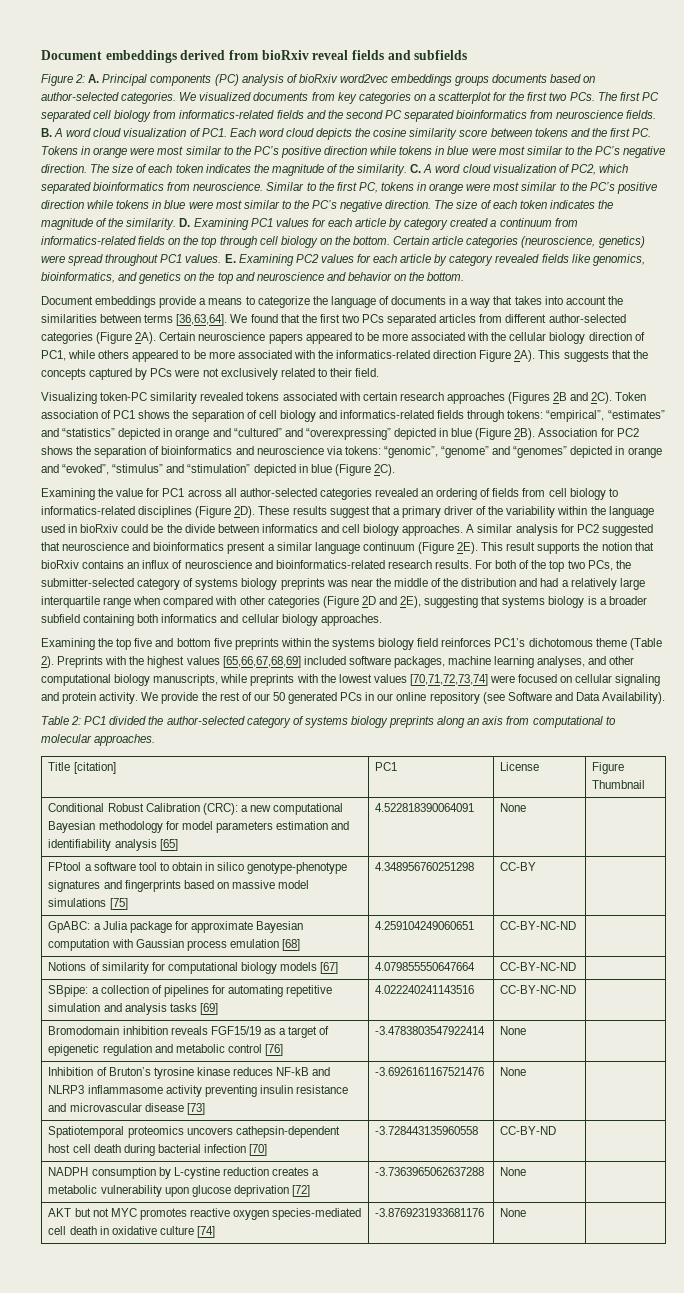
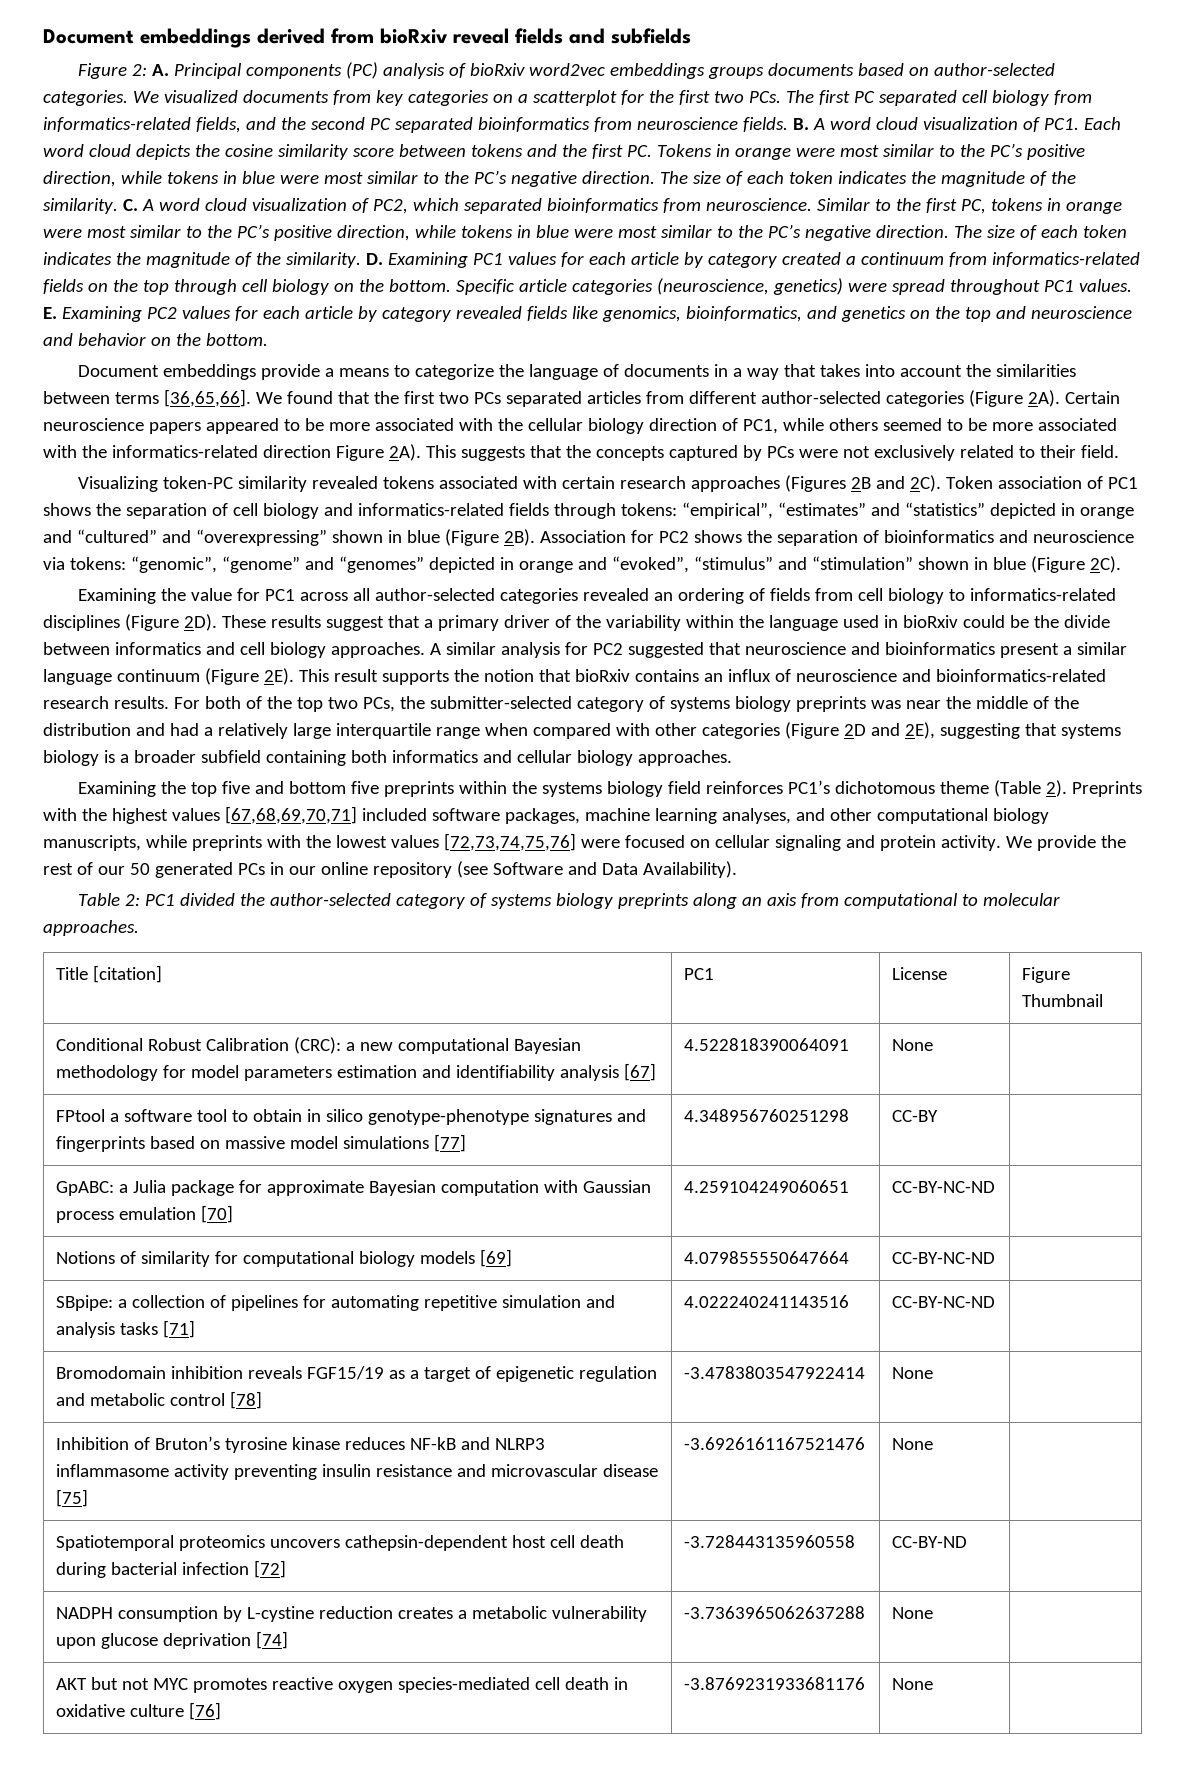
- We visualized documents from key categories on a scatterplot for the first two PCs. The first PC separated cell biology from informatics-related fields and the second PC separated bioinformatics from neuroscience fields.
+ We visualized documents from key categories on a scatterplot for the first two PCs. The first PC separated cell biology from informatics-related fields, and the second PC separated bioinformatics from neuroscience fields.
- B. A word cloud visualization of PC1. Each word cloud depicts the cosine similarity score between tokens and the first PC. Tokens in orange were most similar to the PC’s positive direction while tokens in blue were most similar to the PC’s negative direction.
+ B. A word cloud visualization of PC1. Each word cloud depicts the cosine similarity score between tokens and the first PC. Tokens in orange were most similar to the PC’s positive direction, while tokens in blue were most similar to the PC’s negative direction.
- Similar to the first PC, tokens in orange were most similar to the PC’s positive direction while tokens in blue were most similar to the PC’s negative direction.
+ Similar to the first PC, tokens in orange were most similar to the PC’s positive direction, while tokens in blue were most similar to the PC’s negative direction.
- Certain article categories (neuroscience, genetics) were spread throughout PC1 values.
+ Specific article categories (neuroscience, genetics) were spread throughout PC1 values.
- Document embeddings provide a means to categorize the language of documents in a way that takes into account the similarities between terms [36,63,64].
+ Document embeddings provide a means to categorize the language of documents in a way that takes into account the similarities between terms [36,65,66].
- Certain neuroscience papers appeared to be more associated with the cellular biology direction of PC1, while others appeared to be more associated with the informatics-related direction Figure 2A).
+ Certain neuroscience papers appeared to be more associated with the cellular biology direction of PC1, while others seemed to be more associated with the informatics-related direction Figure 2A).
- Token association of PC1 shows the separation of cell biology and informatics-related fields through tokens: “empirical”, “estimates” and “statistics” depicted in orange and “cultured” and “overexpressing” depicted in blue (Figure 2B).
+ Token association of PC1 shows the separation of cell biology and informatics-related fields through tokens: “empirical”, “estimates” and “statistics” depicted in orange and “cultured” and “overexpressing” shown in blue (Figure 2B).
- Association for PC2 shows the separation of bioinformatics and neuroscience via tokens: “genomic”, “genome” and “genomes” depicted in orange and “evoked”, “stimulus” and “stimulation” depicted in blue (Figure 2C).
+ Association for PC2 shows the separation of bioinformatics and neuroscience via tokens: “genomic”, “genome” and “genomes” depicted in orange and “evoked”, “stimulus” and “stimulation” shown in blue (Figure 2C).
- Preprints with the highest values [65,66,67,68,69] included software packages, machine learning analyses, and other computational biology manuscripts, while preprints with the lowest values [70,71,72,73,74] were focused on cellular signaling and protein activity.
+ Preprints with the highest values [67,68,69,70,71] included software packages, machine learning analyses, and other computational biology manuscripts, while preprints with the lowest values [72,73,74,75,76] were focused on cellular signaling and protein activity.
- Conditional Robust Calibration (CRC): a new computational Bayesian methodology for model parameters estimation and identifiability analysis [65] | 4.522818390064091 | None |
+ Conditional Robust Calibration (CRC): a new computational Bayesian methodology for model parameters estimation and identifiability analysis [67] | 4.522818390064091 | None |
- FPtool a software tool to obtain in silico genotype-phenotype signatures and fingerprints based on massive model simulations [75] | 4.348956760251298 | CC-BY |
+ FPtool a software tool to obtain in silico genotype-phenotype signatures and fingerprints based on massive model simulations [77] | 4.348956760251298 | CC-BY |
- GpABC: a Julia package for approximate Bayesian computation with Gaussian process emulation [68] | 4.259104249060651 | CC-BY-NC-ND |
+ GpABC: a Julia package for approximate Bayesian computation with Gaussian process emulation [70] | 4.259104249060651 | CC-BY-NC-ND |
- Notions of similarity for computational biology models [67] | 4.079855550647664 | CC-BY-NC-ND |
+ Notions of similarity for computational biology models [69] | 4.079855550647664 | CC-BY-NC-ND |
- SBpipe: a collection of pipelines for automating repetitive simulation and analysis tasks [69] | 4.022240241143516 | CC-BY-NC-ND |
+ SBpipe: a collection of pipelines for automating repetitive simulation and analysis tasks [71] | 4.022240241143516 | CC-BY-NC-ND |
- Bromodomain inhibition reveals FGF15/19 as a target of epigenetic regulation and metabolic control [76] | -3.4783803547922414 | None |
+ Bromodomain inhibition reveals FGF15/19 as a target of epigenetic regulation and metabolic control [78] | -3.4783803547922414 | None |
- Inhibition of Bruton’s tyrosine kinase reduces NF-kB and NLRP3 inflammasome activity preventing insulin resistance and microvascular disease [73] | -3.6926161167521476 | None |
+ Inhibition of Bruton’s tyrosine kinase reduces NF-kB and NLRP3 inflammasome activity preventing insulin resistance and microvascular disease [75] | -3.6926161167521476 | None |
- Spatiotemporal proteomics uncovers cathepsin-dependent host cell death during bacterial infection [70] | -3.728443135960558 | CC-BY-ND |
+ Spatiotemporal proteomics uncovers cathepsin-dependent host cell death during bacterial infection [72] | -3.728443135960558 | CC-BY-ND |
- NADPH consumption by L-cystine reduction creates a metabolic vulnerability upon glucose deprivation [72] | -3.7363965062637288 | None |
+ NADPH consumption by L-cystine reduction creates a metabolic vulnerability upon glucose deprivation [74] | -3.7363965062637288 | None |
- AKT but not MYC promotes reactive oxygen species-mediated cell death in oxidative culture [74] | -3.8769231933681176 | None |
+ AKT but not MYC promotes reactive oxygen species-mediated cell death in oxidative culture [76] | -3.8769231933681176 | None |

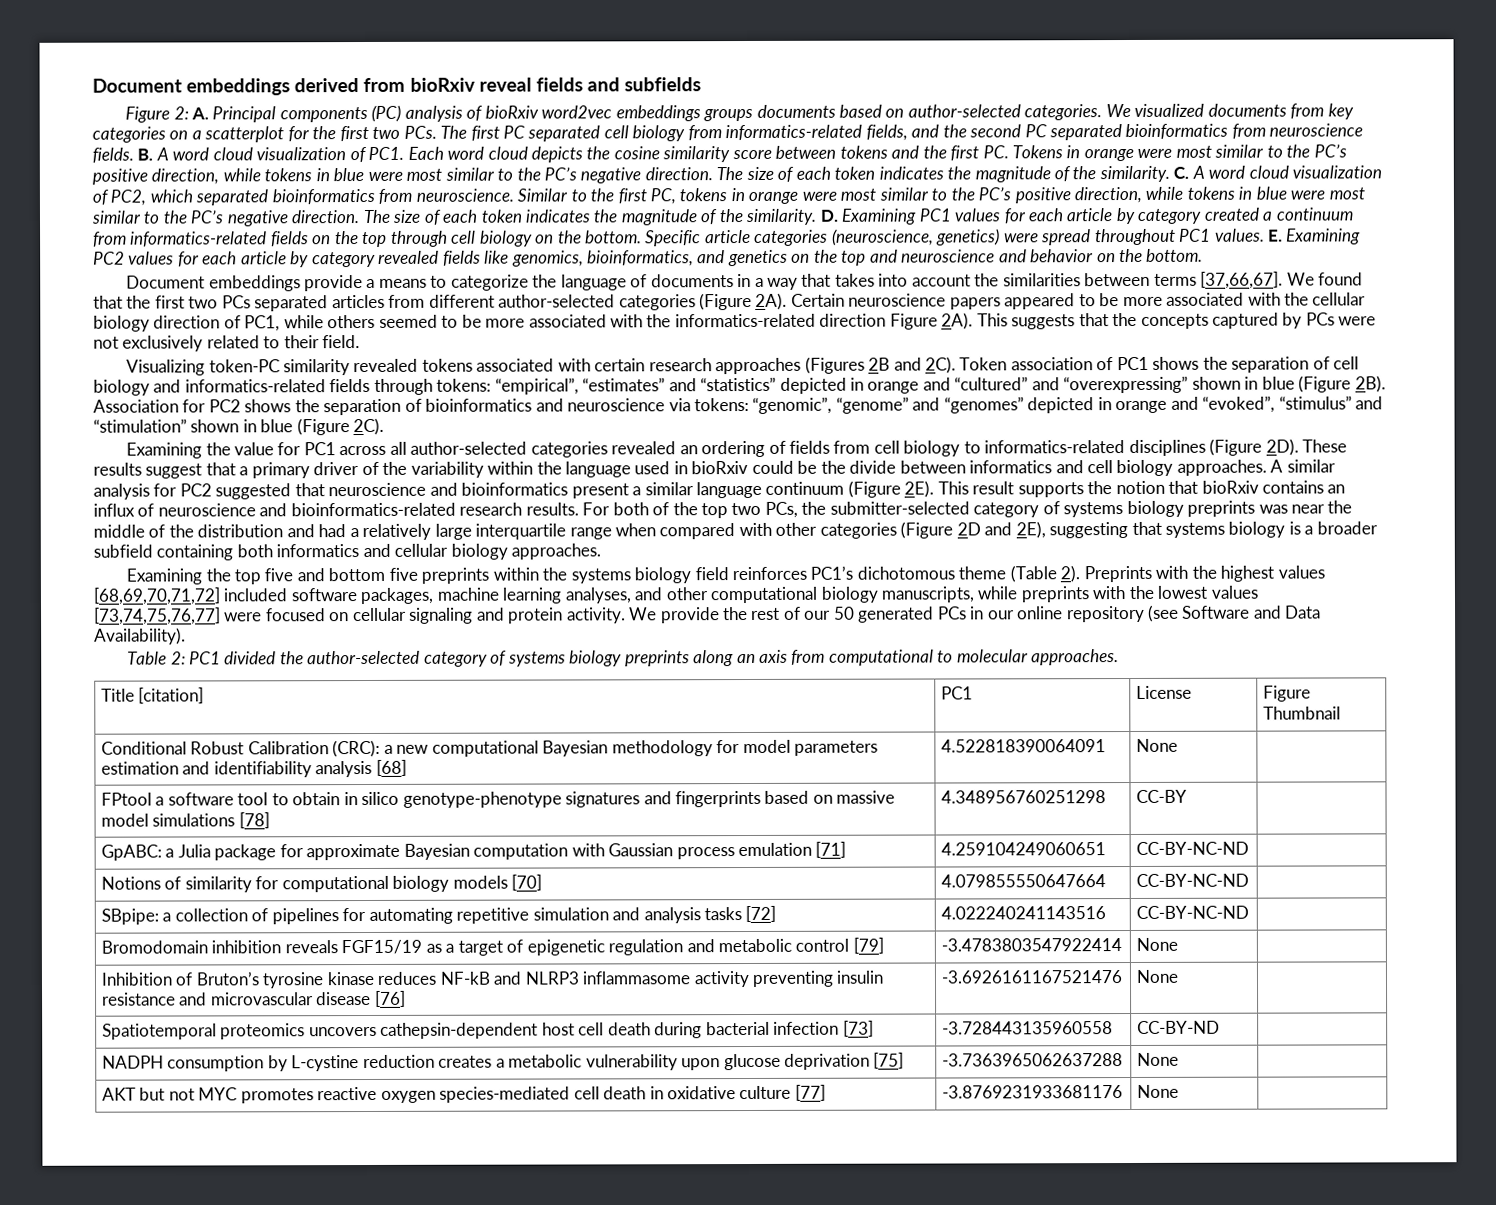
- Document embeddings provide a means to categorize the language of documents in a way that takes into account the similarities between terms [36,65,66].
+ Document embeddings provide a means to categorize the language of documents in a way that takes into account the similarities between terms [37,66,67].
- Preprints with the highest values [67,68,69,70,71] included software packages, machine learning analyses, and other computational biology manuscripts, while preprints with the lowest values [72,73,74,75,76] were focused on cellular signaling and protein activity.
+ Preprints with the highest values [68,69,70,71,72] included software packages, machine learning analyses, and other computational biology manuscripts, while preprints with the lowest values [73,74,75,76,77] were focused on cellular signaling and protein activity.
- Conditional Robust Calibration (CRC): a new computational Bayesian methodology for model parameters estimation and identifiability analysis [67] | 4.522818390064091 | None |
+ Conditional Robust Calibration (CRC): a new computational Bayesian methodology for model parameters estimation and identifiability analysis [68] | 4.522818390064091 | None |
- FPtool a software tool to obtain in silico genotype-phenotype signatures and fingerprints based on massive model simulations [77] | 4.348956760251298 | CC-BY |
+ FPtool a software tool to obtain in silico genotype-phenotype signatures and fingerprints based on massive model simulations [78] | 4.348956760251298 | CC-BY |
- GpABC: a Julia package for approximate Bayesian computation with Gaussian process emulation [70] | 4.259104249060651 | CC-BY-NC-ND |
+ GpABC: a Julia package for approximate Bayesian computation with Gaussian process emulation [71] | 4.259104249060651 | CC-BY-NC-ND |
- Notions of similarity for computational biology models [69] | 4.079855550647664 | CC-BY-NC-ND |
+ Notions of similarity for computational biology models [70] | 4.079855550647664 | CC-BY-NC-ND |
- SBpipe: a collection of pipelines for automating repetitive simulation and analysis tasks [71] | 4.022240241143516 | CC-BY-NC-ND |
+ SBpipe: a collection of pipelines for automating repetitive simulation and analysis tasks [72] | 4.022240241143516 | CC-BY-NC-ND |
- Bromodomain inhibition reveals FGF15/19 as a target of epigenetic regulation and metabolic control [78] | -3.4783803547922414 | None |
+ Bromodomain inhibition reveals FGF15/19 as a target of epigenetic regulation and metabolic control [79] | -3.4783803547922414 | None |
- Inhibition of Bruton’s tyrosine kinase reduces NF-kB and NLRP3 inflammasome activity preventing insulin resistance and microvascular disease [75] | -3.6926161167521476 | None |
+ Inhibition of Bruton’s tyrosine kinase reduces NF-kB and NLRP3 inflammasome activity preventing insulin resistance and microvascular disease [76] | -3.6926161167521476 | None |
- Spatiotemporal proteomics uncovers cathepsin-dependent host cell death during bacterial infection [72] | -3.728443135960558 | CC-BY-ND |
+ Spatiotemporal proteomics uncovers cathepsin-dependent host cell death during bacterial infection [73] | -3.728443135960558 | CC-BY-ND |
- NADPH consumption by L-cystine reduction creates a metabolic vulnerability upon glucose deprivation [74] | -3.7363965062637288 | None |
+ NADPH consumption by L-cystine reduction creates a metabolic vulnerability upon glucose deprivation [75] | -3.7363965062637288 | None |
- AKT but not MYC promotes reactive oxygen species-mediated cell death in oxidative culture [76] | -3.8769231933681176 | None |
+ AKT but not MYC promotes reactive oxygen species-mediated cell death in oxidative culture [77] | -3.8769231933681176 | None |

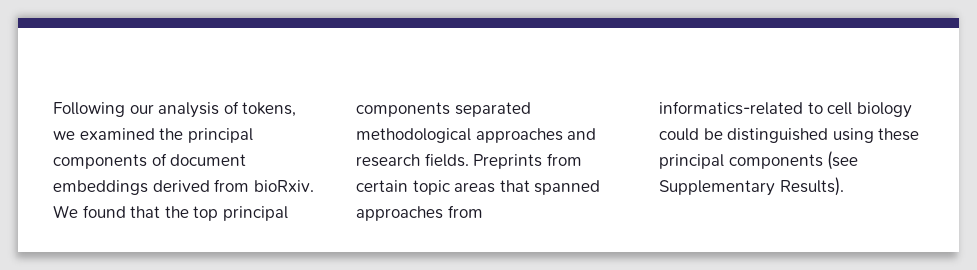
- Document embeddings derived from bioRxiv reveal fields and subfields
- Figure 2: A. Principal components (PC) analysis of bioRxiv word2vec embeddings groups documents based on author-selected categories. We visualized documents from key categories on a scatterplot for the first two PCs. The first PC separated cell biology from informatics-related fields, and the second PC separated bioinformatics from neuroscience fields. B. A word cloud visualization of PC1. Each word cloud depicts the cosine similarity score between tokens and the first PC. Tokens in orange were most similar to the PC’s positive direction, while tokens in blue were most similar to the PC’s negative direction. The size of each token indicates the magnitude of the similarity. C. A word cloud visualization of PC2, which separated bioinformatics from neuroscience. Similar to the first PC, tokens in orange were most similar to the PC’s positive direction, while tokens in blue were most similar to the PC’s negative direction. The size of each token indicates the magnitude of the similarity. D. Examining PC1 values for each article by category created a continuum from informatics-related fields on the top through cell biology on the bottom. Specific article categories (neuroscience, genetics) were spread throughout PC1 values. E. Examining PC2 values for each article by category revealed fields like genomics, bioinformatics, and genetics on the top and neuroscience and behavior on the bottom.
- Document embeddings provide a means to categorize the language of documents in a way that takes into account the similarities between terms [37,66,67]. We found that the first two PCs separated articles from different author-selected categories (Figure 2A). Certain neuroscience papers appeared to be more associated with the cellular biology direction of PC1, while others seemed to be more associated with the informatics-related direction Figure 2A). This suggests that the concepts captured by PCs were not exclusively related to their field.
- Visualizing token-PC similarity revealed tokens associated with certain research approaches (Figures 2B and 2C). Token association of PC1 shows the separation of cell biology and informatics-related fields through tokens: “empirical”, “estimates” and “statistics” depicted in orange and “cultured” and “overexpressing” shown in blue (Figure 2B). Association for PC2 shows the separation of bioinformatics and neuroscience via tokens: “genomic”, “genome” and “genomes” depicted in orange and “evoked”, “stimulus” and “stimulation” shown in blue (Figure 2C).
- Examining the value for PC1 across all author-selected categories revealed an ordering of fields from cell biology to informatics-related disciplines (Figure 2D). These results suggest that a primary driver of the variability within the language used in bioRxiv could be the divide between informatics and cell biology approaches. A similar analysis for PC2 suggested that neuroscience and bioinformatics present a similar language continuum (Figure 2E). This result supports the notion that bioRxiv contains an influx of neuroscience and bioinformatics-related research results. For both of the top two PCs, the submitter-selected category of systems biology preprints was near the middle of the distribution and had a relatively large interquartile range when compared with other categories (Figure 2D and 2E), suggesting that systems biology is a broader subfield containing both informatics and cellular biology approaches.
- Examining the top five and bottom five preprints within the systems biology field reinforces PC1’s dichotomous theme (Table 2). Preprints with the highest values [68,69,70,71,72] included software packages, machine learning analyses, and other computational biology manuscripts, while preprints with the lowest values [73,74,75,76,77] were focused on cellular signaling and protein activity. We provide the rest of our 50 generated PCs in our online repository (see Software and Data Availability).
- Table 2: PC1 divided the author-selected category of systems biology preprints along an axis from computational to molecular approaches.
- Title [citation] | PC1 | License | Figure Thumbnail
- Conditional Robust Calibration (CRC): a new computational Bayesian methodology for model parameters estimation and identifiability analysis [68] | 4.522818390064091 | None |
- FPtool a software tool to obtain in silico genotype-phenotype signatures and fingerprints based on massive model simulations [78] | 4.348956760251298 | CC-BY |
- GpABC: a Julia package for approximate Bayesian computation with Gaussian process emulation [71] | 4.259104249060651 | CC-BY-NC-ND |
- Notions of similarity for computational biology models [70] | 4.079855550647664 | CC-BY-NC-ND |
- SBpipe: a collection of pipelines for automating repetitive simulation and analysis tasks [72] | 4.022240241143516 | CC-BY-NC-ND |
- Bromodomain inhibition reveals FGF15/19 as a target of epigenetic regulation and metabolic control [79] | -3.4783803547922414 | None |
- Inhibition of Bruton’s tyrosine kinase reduces NF-kB and NLRP3 inflammasome activity preventing insulin resistance and microvascular disease [76] | -3.6926161167521476 | None |
- Spatiotemporal proteomics uncovers cathepsin-dependent host cell death during bacterial infection [73] | -3.728443135960558 | CC-BY-ND |
- NADPH consumption by L-cystine reduction creates a metabolic vulnerability upon glucose deprivation [75] | -3.7363965062637288 | None |
- AKT but not MYC promotes reactive oxygen species-mediated cell death in oxidative culture [77] | -3.8769231933681176 | None |
+ Following our analysis of tokens, we examined the principal components of document embeddings derived from bioRxiv. We found that the top principal components separated methodological approaches and research fields. Preprints from certain topic areas that spanned approaches from informatics-related to cell biology could be distinguished using these principal components (see Supplementary Results).

